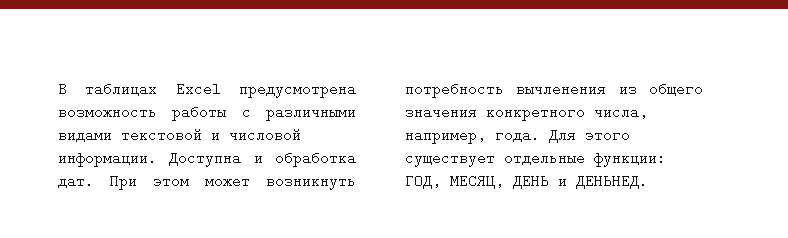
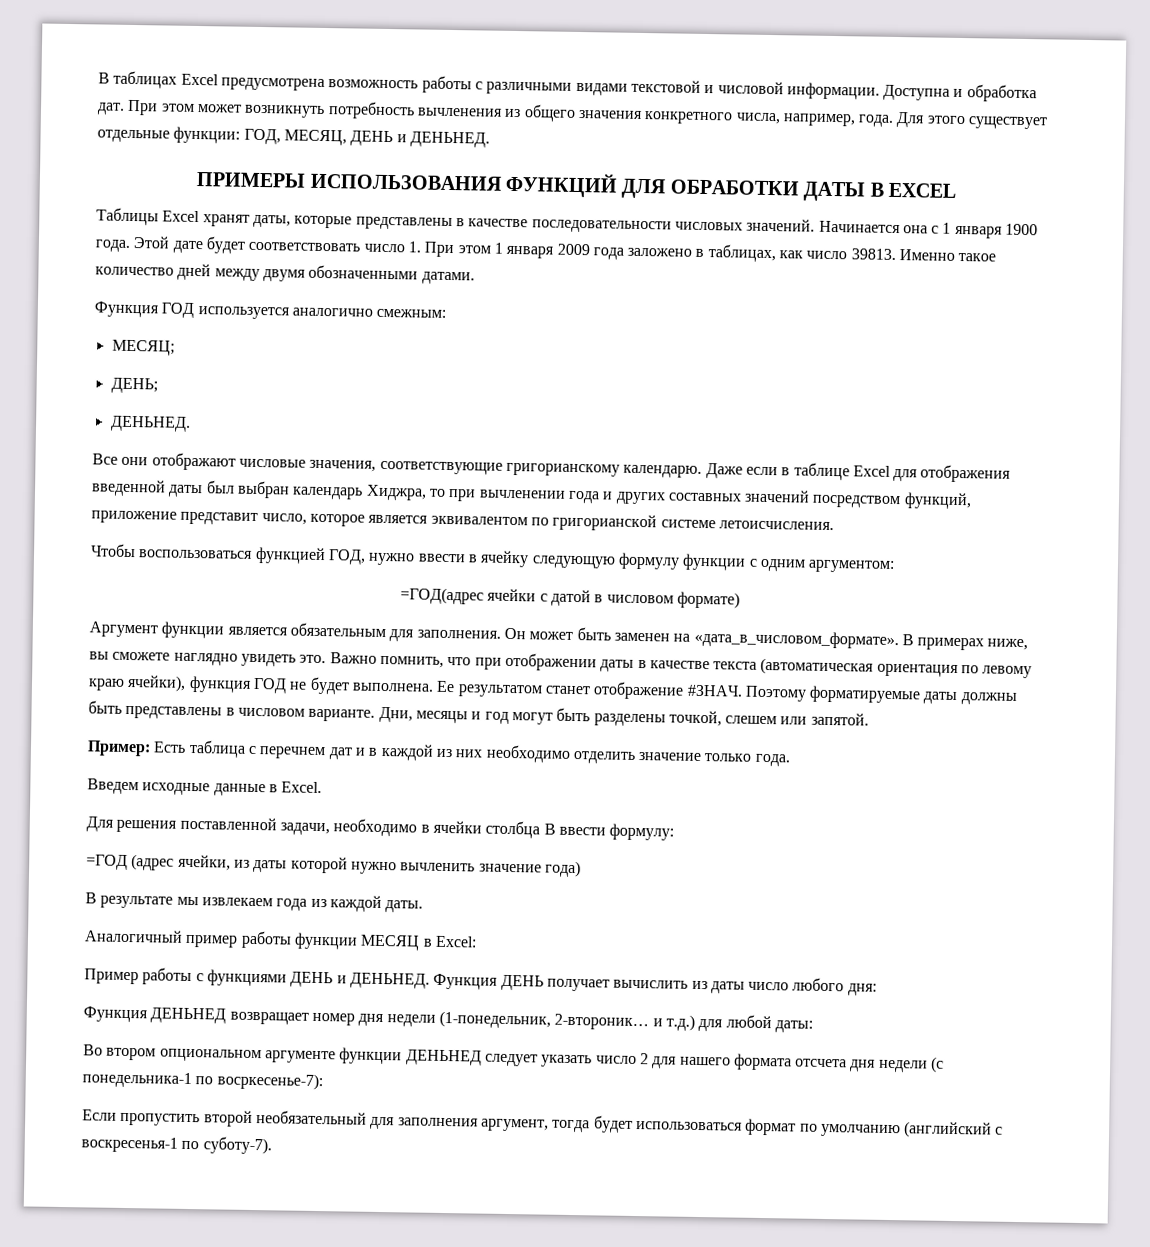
+ ПРИМЕРЫ ИСПОЛЬЗОВАНИЯ ФУНКЦИЙ ДЛЯ ОБРАБОТКИ ДАТЫ В EXCEL
+ Таблицы Excel хранят даты, которые представлены в качестве последовательности числовых значений. Начинается она с 1 января 1900 года. Этой дате будет соответствовать число 1. При этом 1 января 2009 года заложено в таблицах, как число 39813. Именно такое количество дней между двумя обозначенными датами.
+ Функция ГОД используется аналогично смежным:
+ МЕСЯЦ;
+ ДЕНЬ;
+ ДЕНЬНЕД.
+ Все они отображают числовые значения, соответствующие григорианскому календарю. Даже если в таблице Excel для отображения введенной даты был выбран календарь Хиджра, то при вычленении года и других составных значений посредством функций, приложение представит число, которое является эквивалентом по григорианской системе летоисчисления.
+ Чтобы воспользоваться функцией ГОД, нужно ввести в ячейку следующую формулу функции с одним аргументом:
+ =ГОД(адрес ячейки с датой в числовом формате)
+ Аргумент функции является обязательным для заполнения. Он может быть заменен на «дата_в_числовом_формате». В примерах ниже, вы сможете наглядно увидеть это. Важно помнить, что при отображении даты в качестве текста (автоматическая ориентация по левому краю ячейки), функция ГОД не будет выполнена. Ее результатом станет отображение #ЗНАЧ. Поэтому форматируемые даты должны быть представлены в числовом варианте. Дни, месяцы и год могут быть разделены точкой, слешем или запятой.
+ Пример: Есть таблица с перечнем дат и в каждой из них необходимо отделить значение только года.
+ Введем исходные данные в Excel.
+ Для решения поставленной задачи, необходимо в ячейки столбца B ввести формулу:
+ =ГОД (адрес ячейки, из даты которой нужно вычленить значение года)
+ В результате мы извлекаем года из каждой даты.
+ Аналогичный пример работы функции МЕСЯЦ в Excel:
+ Пример работы c функциями ДЕНЬ и ДЕНЬНЕД. Функция ДЕНЬ получает вычислить из даты число любого дня:
+ Функция ДЕНЬНЕД возвращает номер дня недели (1-понедельник, 2-второник… и т.д.) для любой даты:
+ Во втором опциональном аргументе функции ДЕНЬНЕД следует указать число 2 для нашего формата отсчета дня недели (с понедельника-1 по восркесенье-7):
+ Если пропустить второй необязательный для заполнения аргумент, тогда будет использоваться формат по умолчанию (английский с воскресенья-1 по суботу-7).

